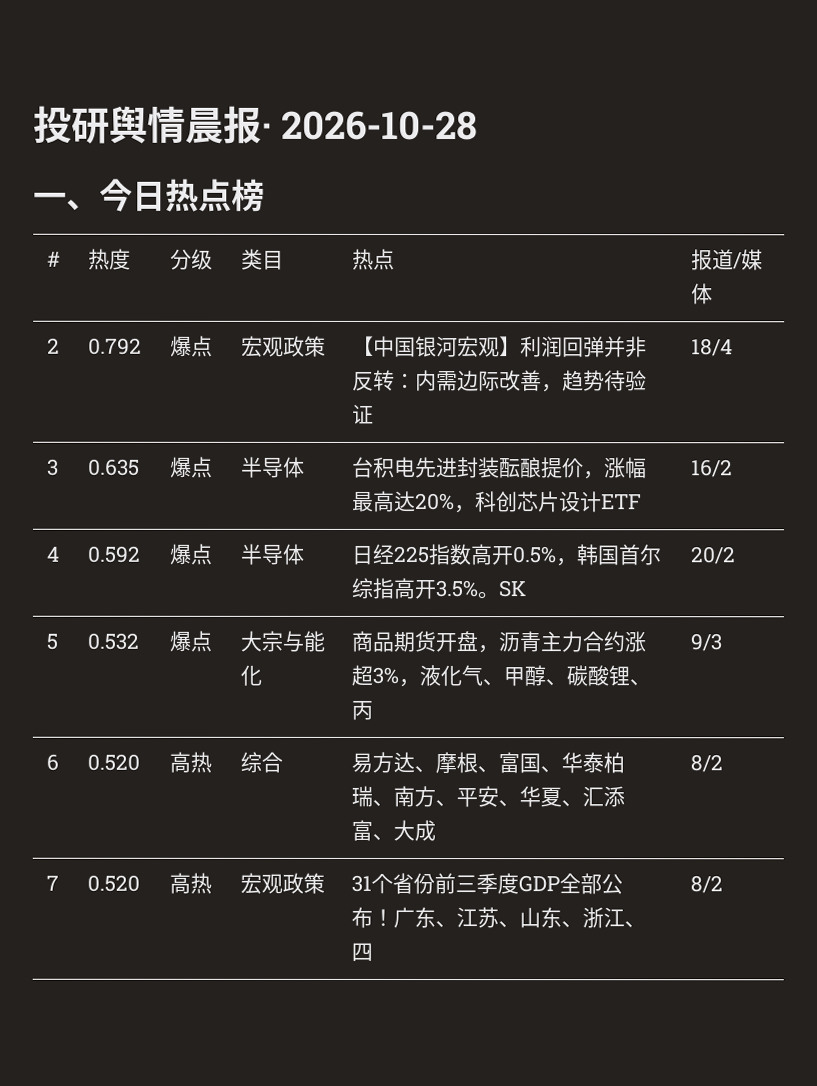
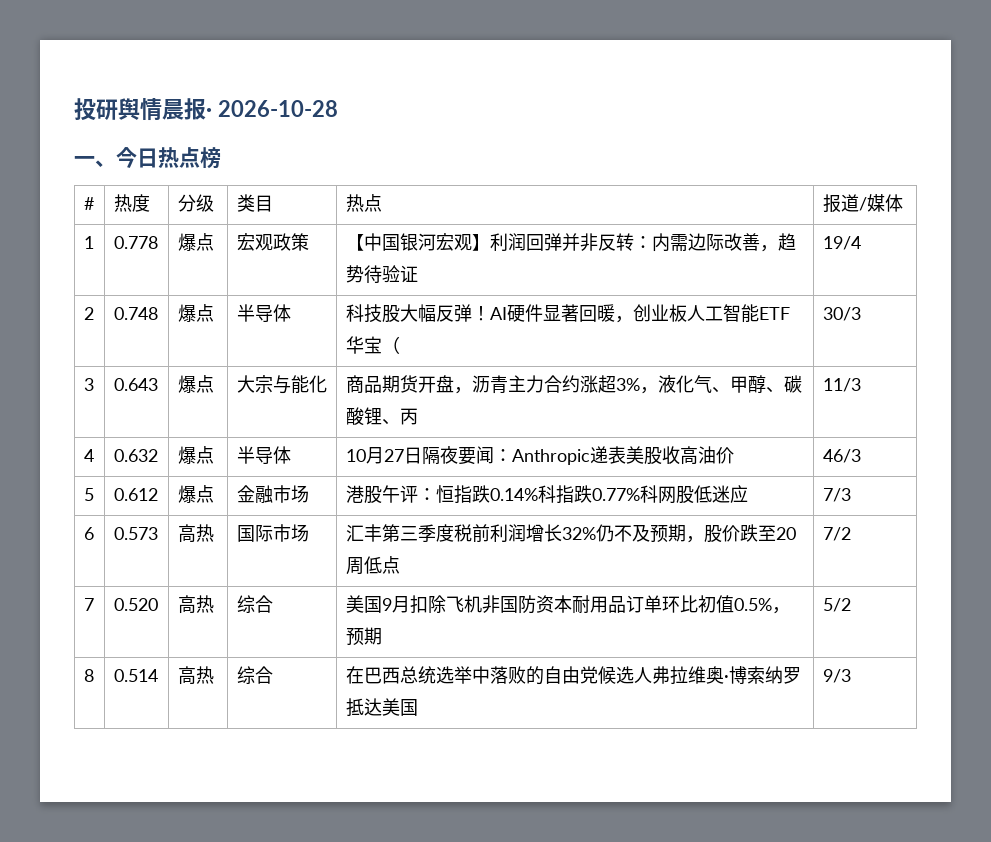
- 2 | 0.792 | 爆点 | 宏观政策 | 【中国银河宏观】利润回弹并非反转：内需边际改善，趋势待验证 | 18/4
- 3 | 0.635 | 爆点 | 半导体 | 台积电先进封装酝酿提价，涨幅最高达20%，科创芯片设计ETF | 16/2
- 4 | 0.592 | 爆点 | 半导体 | 日经225指数高开0.5%，韩国首尔综指高开3.5%。SK | 20/2
- 5 | 0.532 | 爆点 | 大宗与能化 | 商品期货开盘，沥青主力合约涨超3%，液化气、甲醇、碳酸锂、丙 | 9/3
- 6 | 0.520 | 高热 | 综合 | 易方达、摩根、富国、华泰柏瑞、南方、平安、华夏、汇添富、大成 | 8/2
- 7 | 0.520 | 高热 | 宏观政策 | 31个省份前三季度GDP全部公布！广东、江苏、山东、浙江、四 | 8/2
+ 1 | 0.778 | 爆点 | 宏观政策 | 【中国银河宏观】利润回弹并非反转：内需边际改善，趋势待验证 | 19/4
+ 2 | 0.748 | 爆点 | 半导体 | 科技股大幅反弹！AI硬件显著回暖，创业板人工智能ETF华宝（ | 30/3
+ 3 | 0.643 | 爆点 | 大宗与能化 | 商品期货开盘，沥青主力合约涨超3%，液化气、甲醇、碳酸锂、丙 | 11/3
+ 4 | 0.632 | 爆点 | 半导体 | 10月27日隔夜要闻：Anthropic递表美股收高油价 | 46/3
+ 5 | 0.612 | 爆点 | 金融市场 | 港股午评：恒指跌0.14%科指跌0.77%科网股低迷应 | 7/3
+ 6 | 0.573 | 高热 | 国际市场 | 汇丰第三季度税前利润增长32%仍不及预期，股价跌至20周低点 | 7/2
+ 7 | 0.520 | 高热 | 综合 | 美国9月扣除飞机非国防资本耐用品订单环比初值0.5%，预期 | 5/2
+ 8 | 0.514 | 高热 | 综合 | 在巴西总统选举中落败的自由党候选人弗拉维奥·博索纳罗抵达美国 | 9/3

